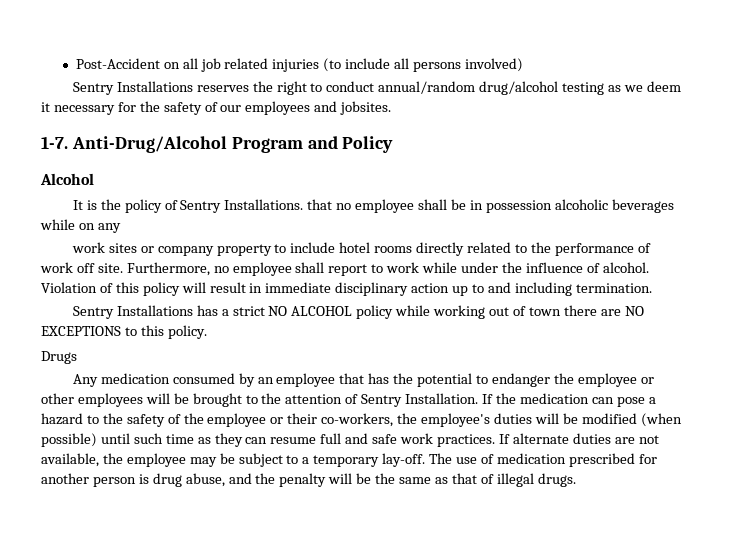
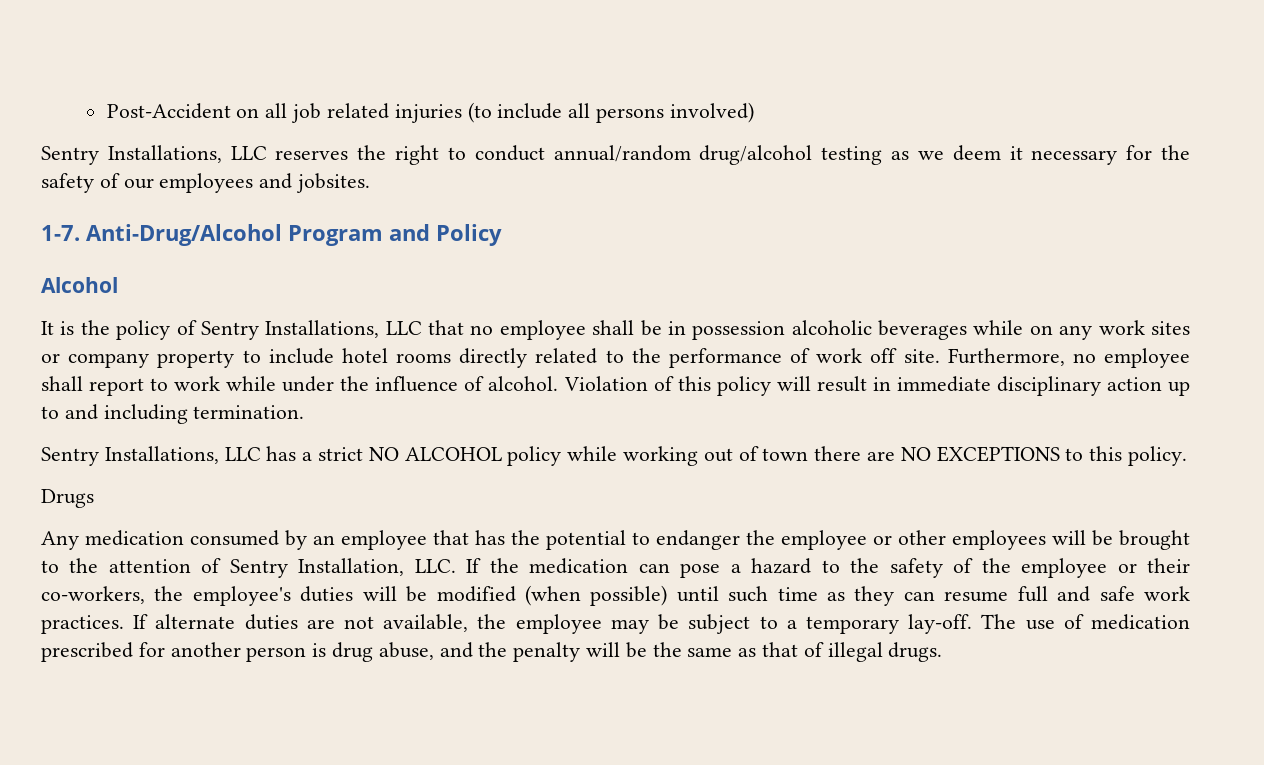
- Sentry Installations reserves the right to conduct annual/random drug/alcohol testing as we deem it necessary for the safety of our employees and jobsites.
+ Sentry Installations, LLC reserves the right to conduct annual/random drug/alcohol testing as we deem it necessary for the safety of our employees and jobsites.
- It is the policy of Sentry Installations. that no employee shall be in possession alcoholic beverages while on any
- work sites or company property to include hotel rooms directly related to the performance of work off site.
+ It is the policy of Sentry Installations, LLC that no employee shall be in possession alcoholic beverages while on any work sites or company property to include hotel rooms directly related to the performance of work off site.
- Sentry Installations has a strict NO ALCOHOL policy while working out of town there are NO EXCEPTIONS to this policy.
+ Sentry Installations, LLC has a strict NO ALCOHOL policy while working out of town there are NO EXCEPTIONS to this policy.
- Any medication consumed by an employee that has the potential to endanger the employee or other employees will be brought to the attention of Sentry Installation. If the medication can pose a hazard to the safety of the employee or their co-workers, the employee's duties will be modified (when possible) until such time as they can resume full and safe work practices.
+ Any medication consumed by an employee that has the potential to endanger the employee or other employees will be brought to the attention of Sentry Installation, LLC. If the medication can pose a hazard to the safety of the employee or their co-workers, the employee's duties will be modified (when possible) until such time as they can resume full and safe work practices.

